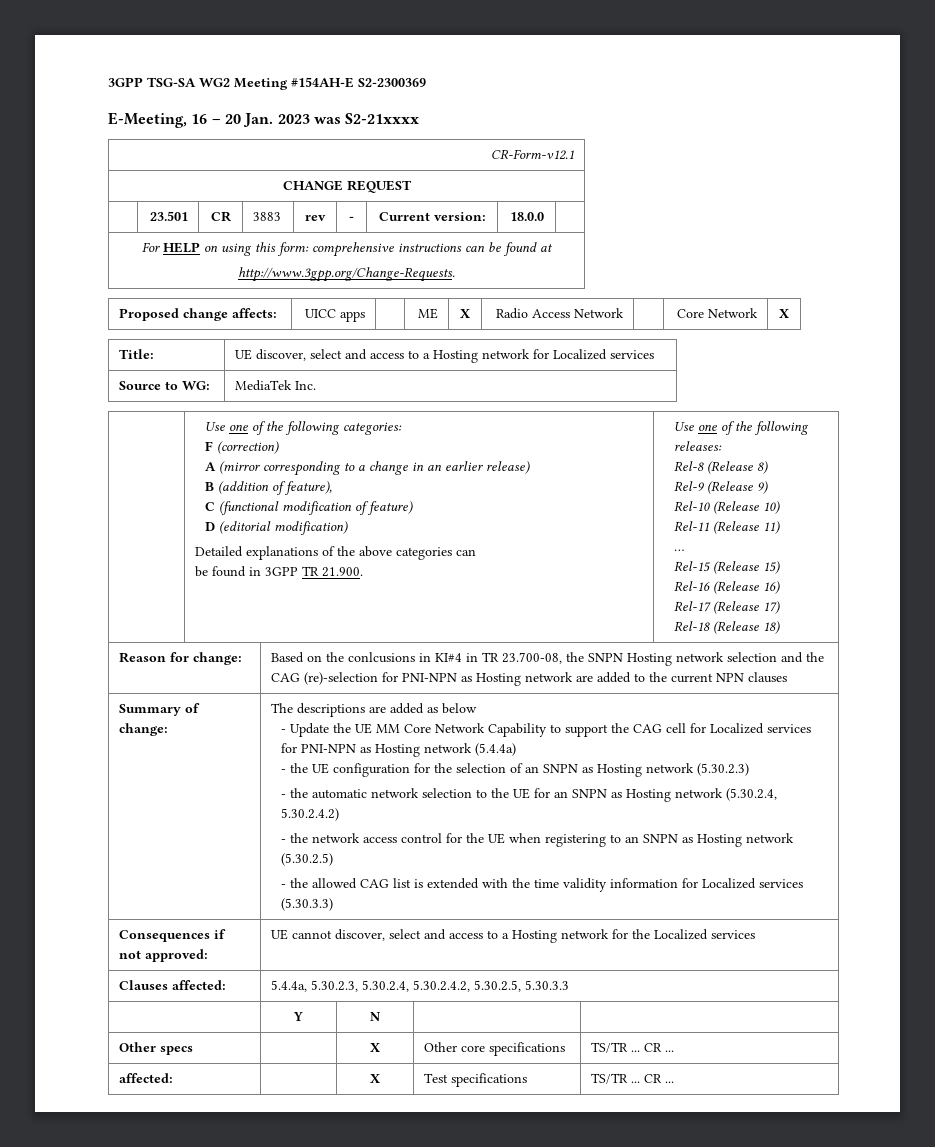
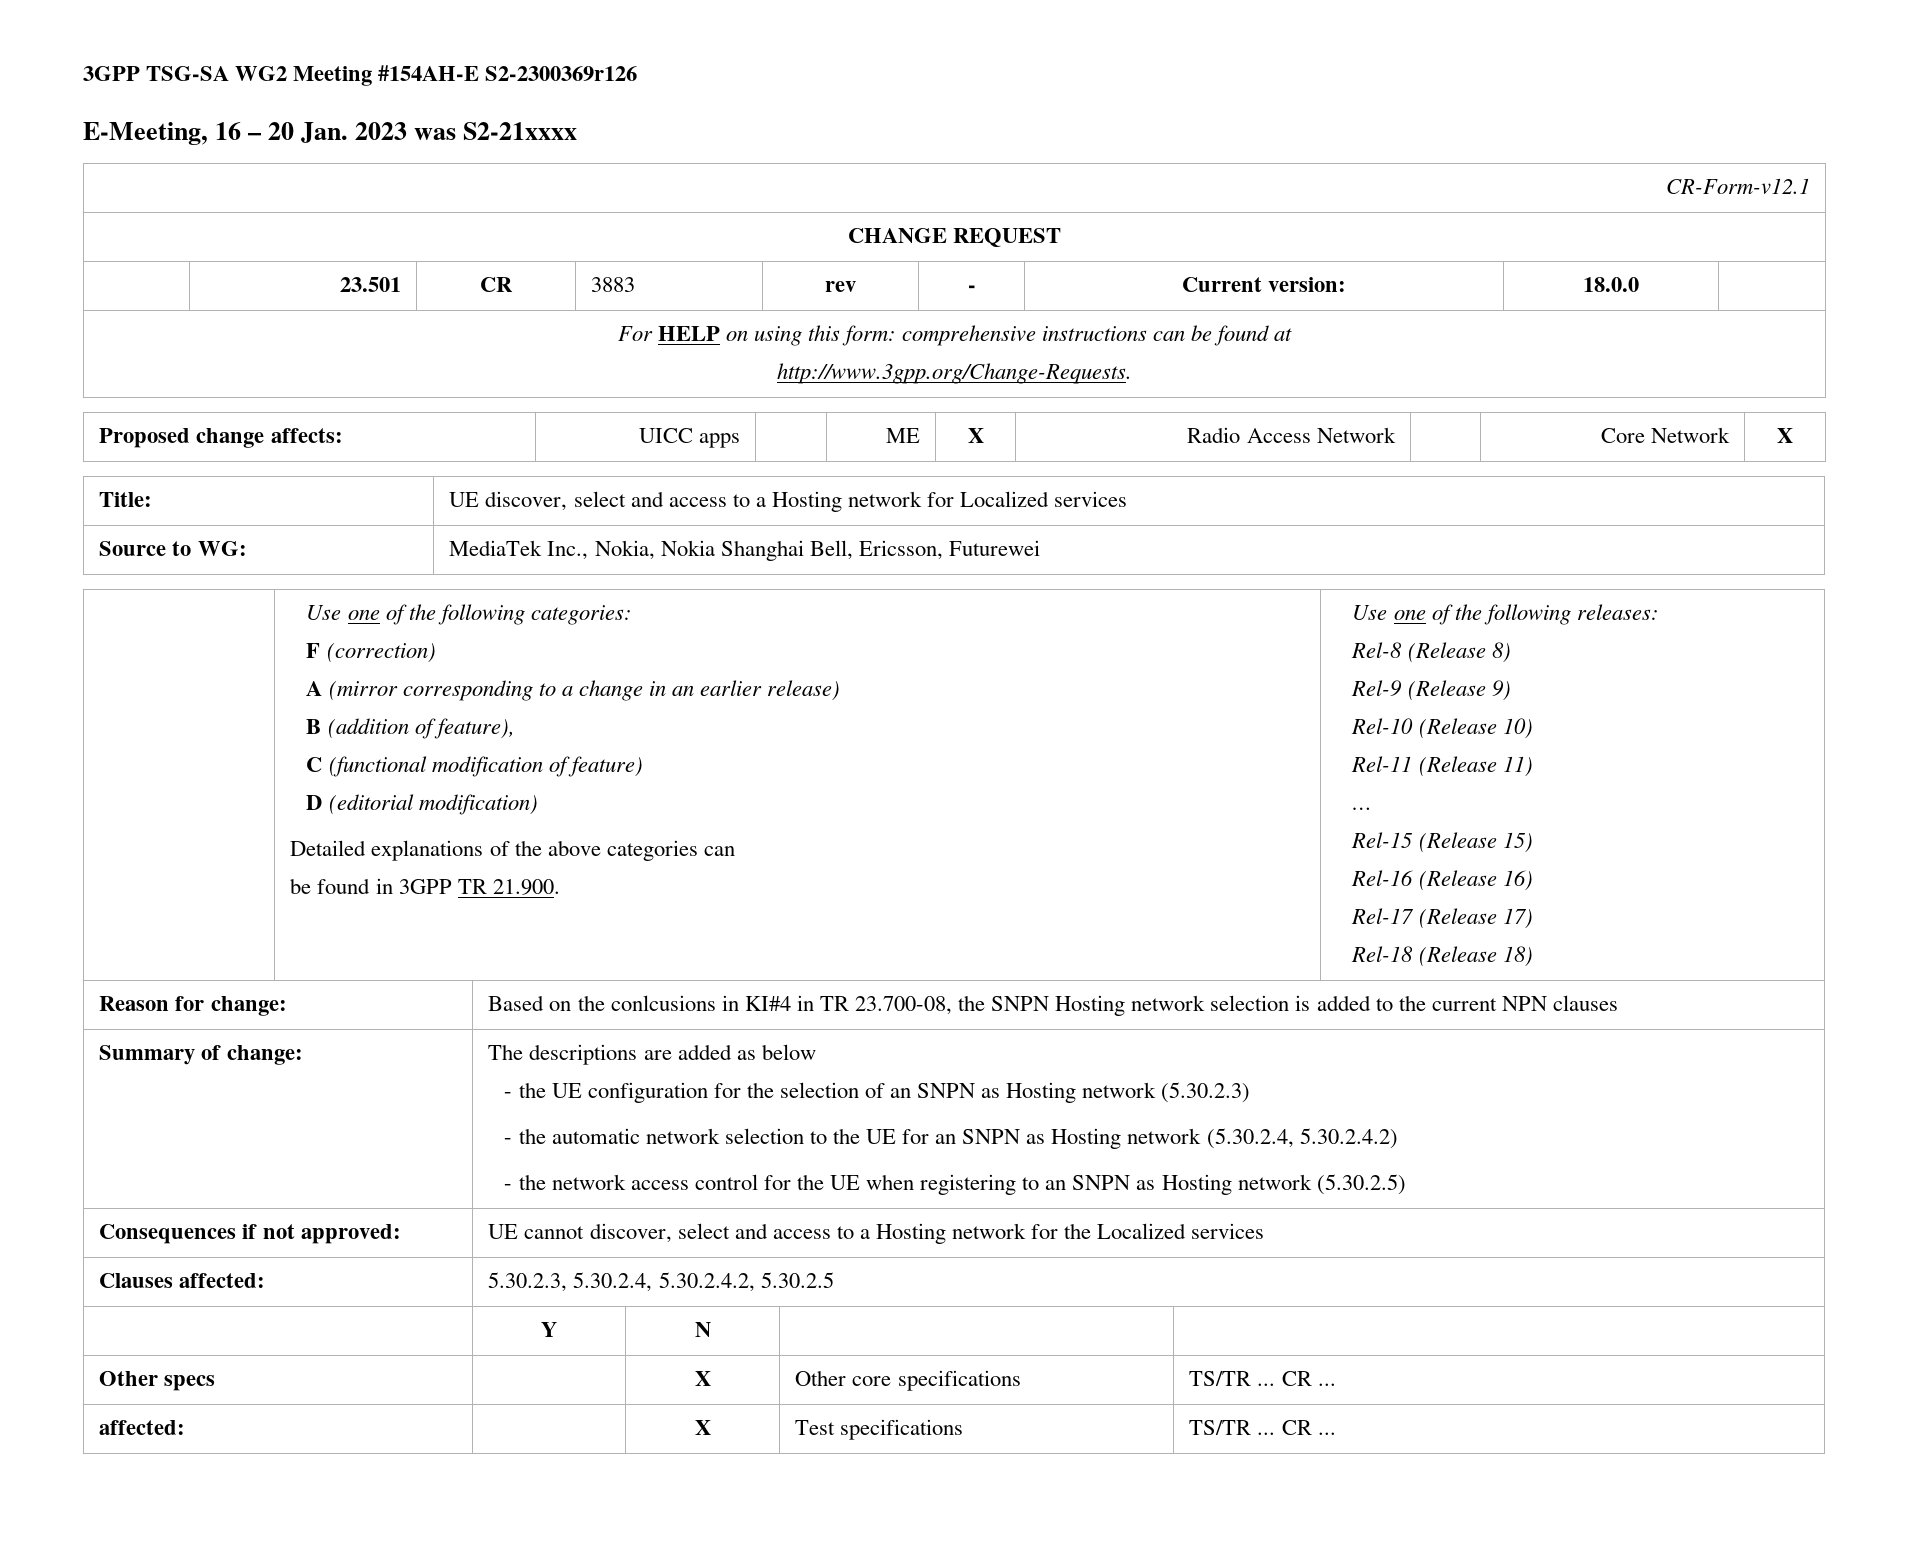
- 3GPP TSG-SA WG2 Meeting #154AH-E S2-2300369
+ 3GPP TSG-SA WG2 Meeting #154AH-E S2-2300369r126
- Source to WG: | MediaTek Inc.
+ Source to WG: | MediaTek Inc., Nokia, Nokia Shanghai Bell, Ericsson, Futurewei
- Reason for change: | Based on the conlcusions in KI#4 in TR 23.700-08, the SNPN Hosting network selection and the CAG (re)-selection for PNI-NPN as Hosting network are added to the current NPN clauses
+ Reason for change: | Based on the conlcusions in KI#4 in TR 23.700-08, the SNPN Hosting network selection is added to the current NPN clauses
- - Update the UE MM Core Network Capability to support the CAG cell for Localized services for PNI-NPN as Hosting network (5.4.4a)
- - the allowed CAG list is extended with the time validity information for Localized services (5.30.3.3)
- Clauses affected: | 5.4.4a, 5.30.2.3, 5.30.2.4, 5.30.2.4.2, 5.30.2.5, 5.30.3.3
+ Clauses affected: | 5.30.2.3, 5.30.2.4, 5.30.2.4.2, 5.30.2.5

